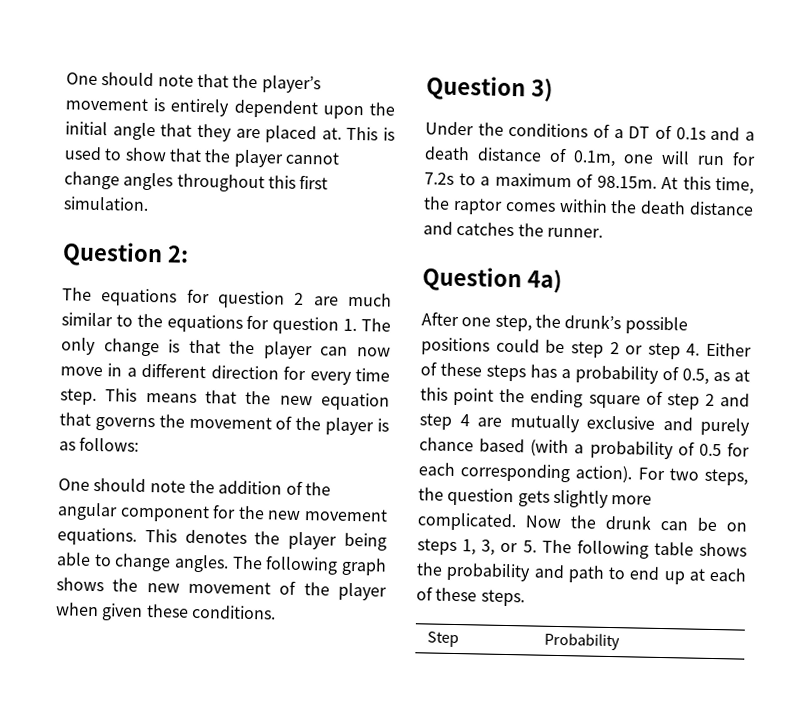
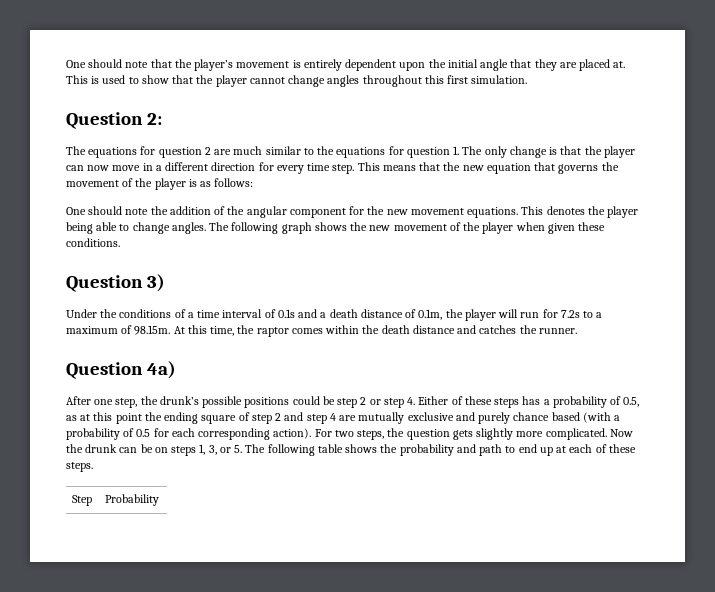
- Under the conditions of a DT of 0.1s and a death distance of 0.1m, one will run for 7.2s to a maximum of 98.15m. At this time, the raptor comes within the death distance and catches the runner.
+ Under the conditions of a time interval of 0.1s and a death distance of 0.1m, the player will run for 7.2s to a maximum of 98.15m. At this time, the raptor comes within the death distance and catches the runner.

